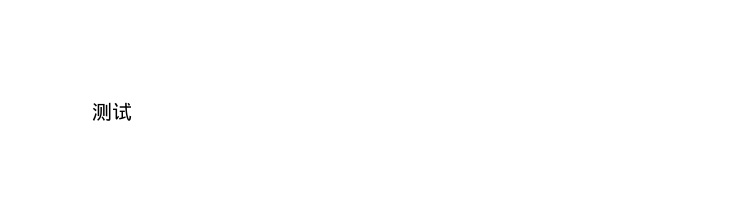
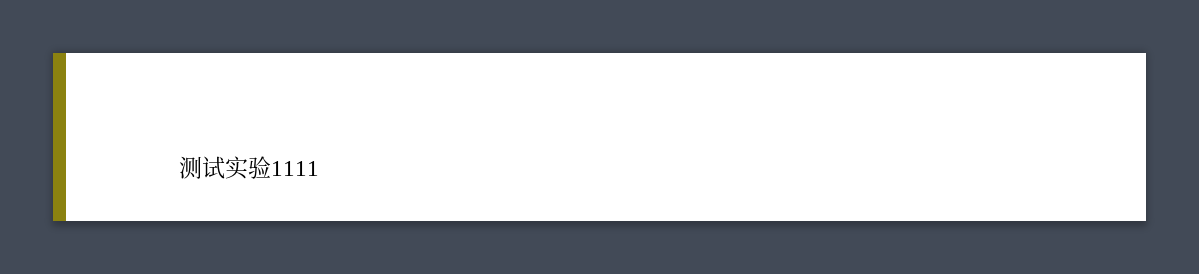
- 测试
+ 测试实验1111

